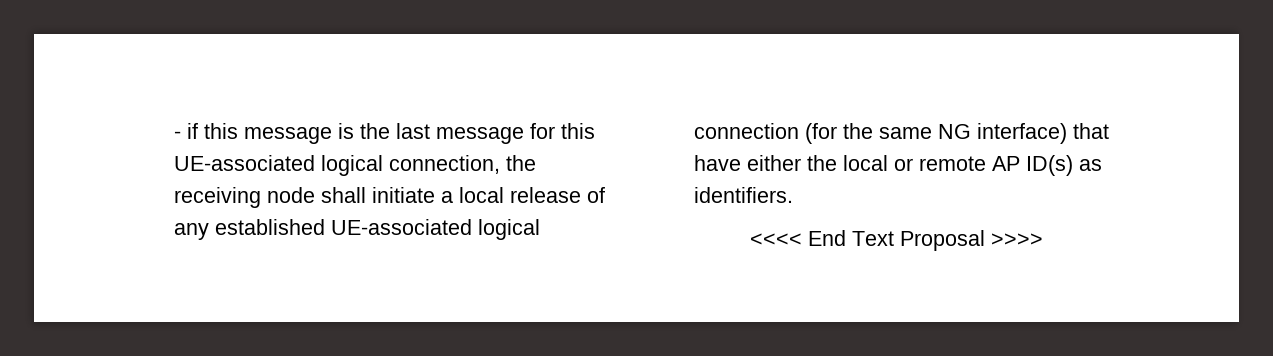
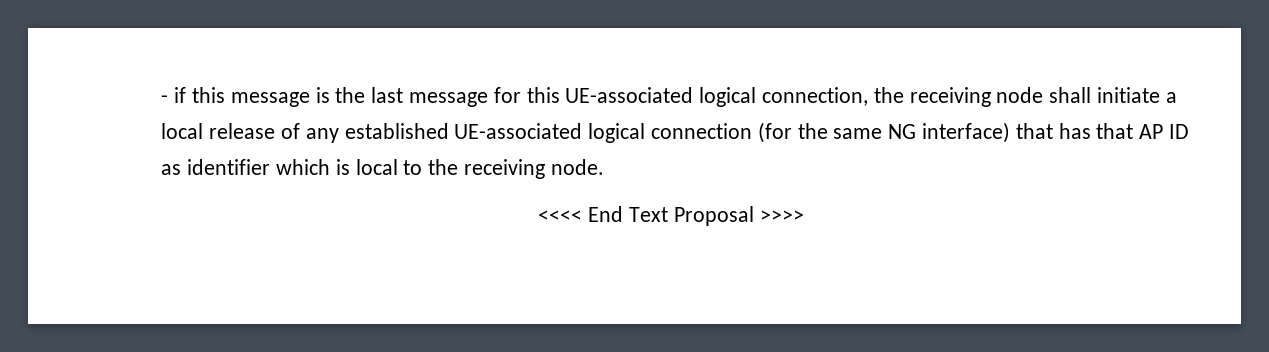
- - if this message is the last message for this UE-associated logical connection, the receiving node shall initiate a local release of any established UE-associated logical connection (for the same NG interface) that have either the local or remote AP ID(s) as identifiers.
+ - if this message is the last message for this UE-associated logical connection, the receiving node shall initiate a local release of any established UE-associated logical connection (for the same NG interface) that has that AP ID as identifier which is local to the receiving node.

